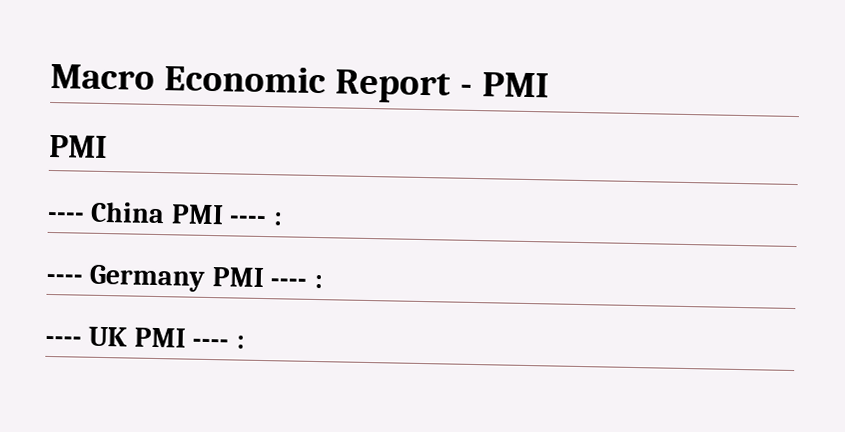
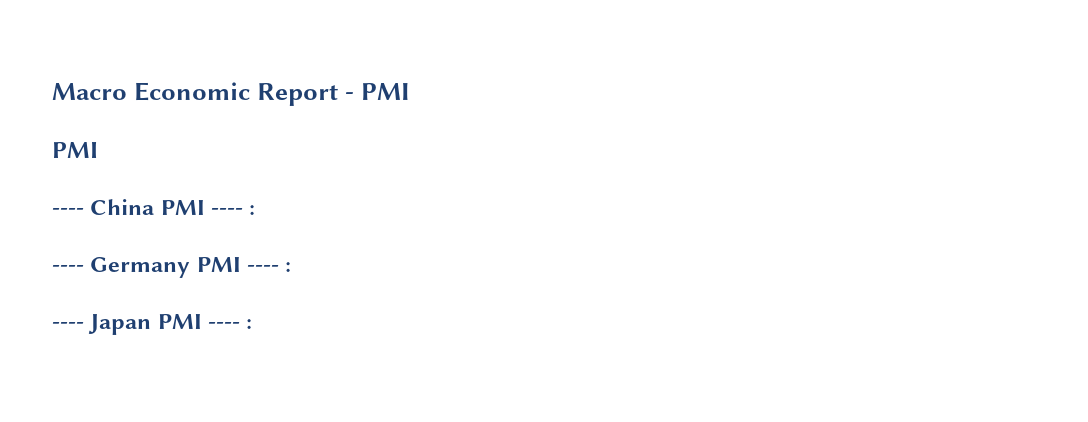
- ---- UK PMI ---- :
+ ---- Japan PMI ---- :

